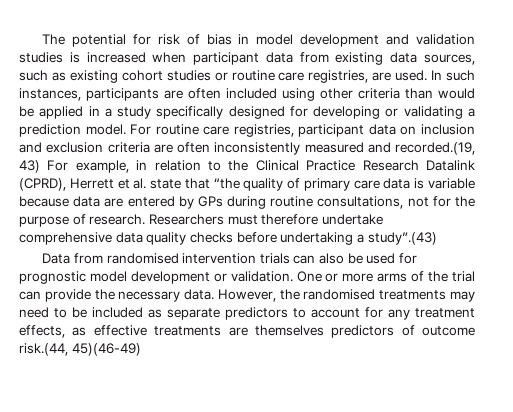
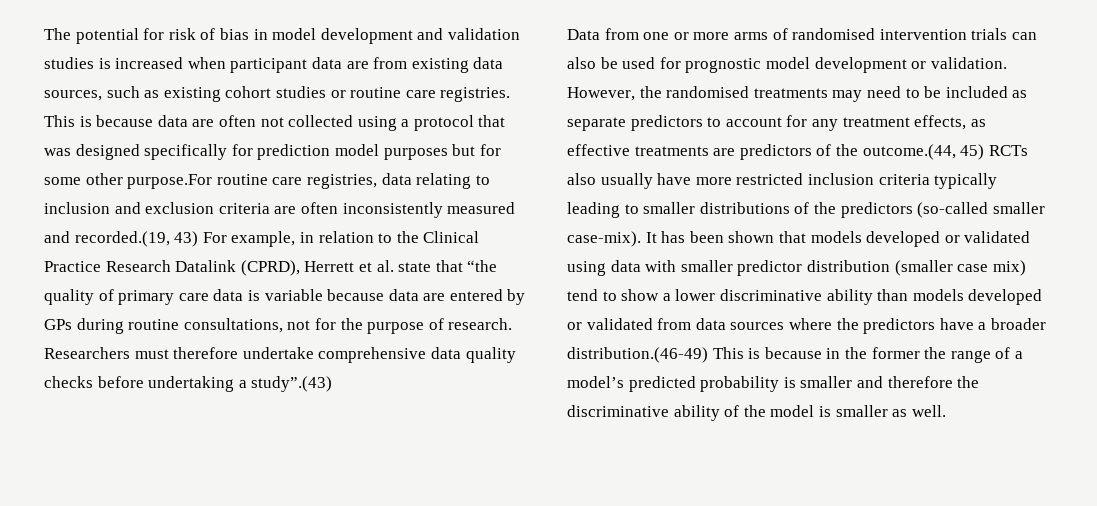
- The potential for risk of bias in model development and validation studies is increased when participant data from existing data sources, such as existing cohort studies or routine care registries, are used. In such instances, participants are often included using other criteria than would be applied in a study specifically designed for developing or validating a prediction model. For routine care registries, participant data on inclusion and exclusion criteria are often inconsistently measured and recorded.(19, 43) For example, in relation to the Clinical Practice Research Datalink (CPRD), Herrett et al. state that “the quality of primary care data is variable because data are entered by GPs during routine consultations, not for the purpose of research.
+ The potential for risk of bias in model development and validation studies is increased when participant data are from existing data sources, such as existing cohort studies or routine care registries. This is because data are often not collected using a protocol that was designed specifically for prediction model purposes but for some other purpose.For routine care registries, data relating to inclusion and exclusion criteria are often inconsistently measured and recorded.(19, 43) For example, in relation to the Clinical Practice Research Datalink (CPRD), Herrett et al. state that “the quality of primary care data is variable because data are entered by GPs during routine consultations, not for the purpose of research.
- Data from randomised intervention trials can also be used for prognostic model development or validation.
+ Data from one or more arms of randomised intervention trials can also be used for prognostic model development or validation.
- One or more arms of the trial can provide the necessary data.
- However, the randomised treatments may need to be included as separate predictors to account for any treatment effects, as effective treatments are themselves predictors of outcome risk.(44, 45)(46-49)
+ However, the randomised treatments may need to be included as separate predictors to account for any treatment effects, as effective treatments are predictors of the outcome.(44, 45) RCTs also usually have more restricted inclusion criteria typically leading to smaller distributions of the predictors (so-called smaller case-mix). It has been shown that models developed or validated using data with smaller predictor distribution (smaller case mix) tend to show a lower discriminative ability than models developed or validated from data sources where the predictors have a broader distribution.(46-49) This is because in the former the range of a model’s predicted probability is smaller and therefore the discriminative ability of the model is smaller as well.

